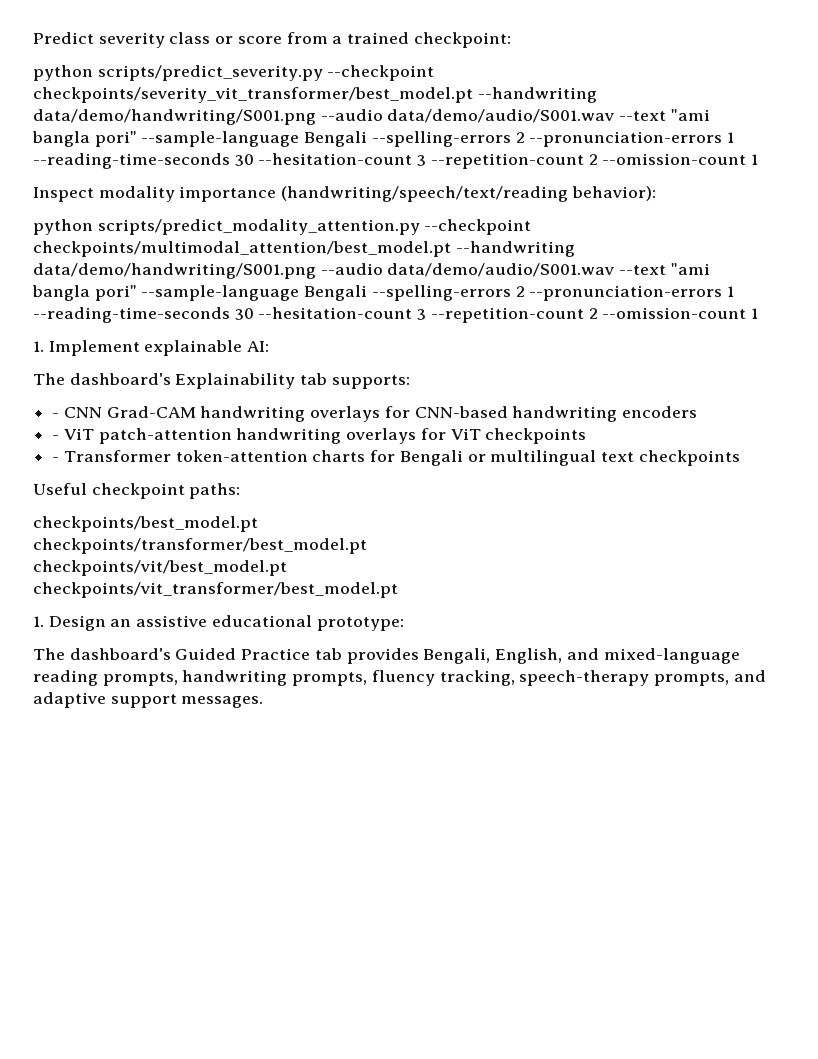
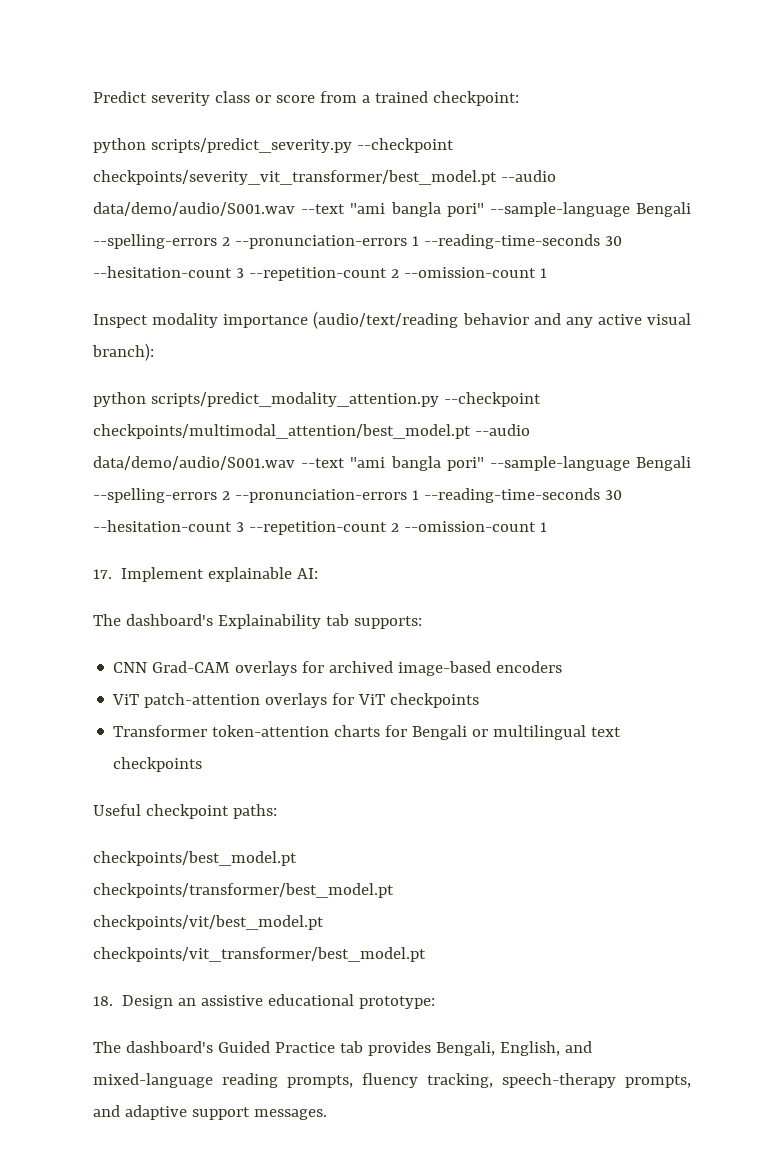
- python scripts/predict_severity.py --checkpoint checkpoints/severity_vit_transformer/best_model.pt --handwriting data/demo/handwriting/S001.png --audio data/demo/audio/S001.wav --text "ami bangla pori" --sample-language Bengali --spelling-errors 2 --pronunciation-errors 1 --reading-time-seconds 30 --hesitation-count 3 --repetition-count 2 --omission-count 1
+ python scripts/predict_severity.py --checkpoint checkpoints/severity_vit_transformer/best_model.pt --audio data/demo/audio/S001.wav --text "ami bangla pori" --sample-language Bengali --spelling-errors 2 --pronunciation-errors 1 --reading-time-seconds 30 --hesitation-count 3 --repetition-count 2 --omission-count 1
- Inspect modality importance (handwriting/speech/text/reading behavior):
+ Inspect modality importance (audio/text/reading behavior and any active visual branch):
- python scripts/predict_modality_attention.py --checkpoint checkpoints/multimodal_attention/best_model.pt --handwriting data/demo/handwriting/S001.png --audio data/demo/audio/S001.wav --text "ami bangla pori" --sample-language Bengali --spelling-errors 2 --pronunciation-errors 1 --reading-time-seconds 30 --hesitation-count 3 --repetition-count 2 --omission-count 1
+ python scripts/predict_modality_attention.py --checkpoint checkpoints/multimodal_attention/best_model.pt --audio data/demo/audio/S001.wav --text "ami bangla pori" --sample-language Bengali --spelling-errors 2 --pronunciation-errors 1 --reading-time-seconds 30 --hesitation-count 3 --repetition-count 2 --omission-count 1
- 1. Implement explainable AI:
+ 17. Implement explainable AI:
- - CNN Grad-CAM handwriting overlays for CNN-based handwriting encoders
+ CNN Grad-CAM overlays for archived image-based encoders
- - ViT patch-attention handwriting overlays for ViT checkpoints
+ ViT patch-attention overlays for ViT checkpoints
- - Transformer token-attention charts for Bengali or multilingual text checkpoints
+ Transformer token-attention charts for Bengali or multilingual text checkpoints
- 1. Design an assistive educational prototype:
+ 18. Design an assistive educational prototype:
- The dashboard's Guided Practice tab provides Bengali, English, and mixed-language reading prompts, handwriting prompts, fluency tracking, speech-therapy prompts, and adaptive support messages.
+ The dashboard's Guided Practice tab provides Bengali, English, and mixed-language reading prompts, fluency tracking, speech-therapy prompts, and adaptive support messages.

